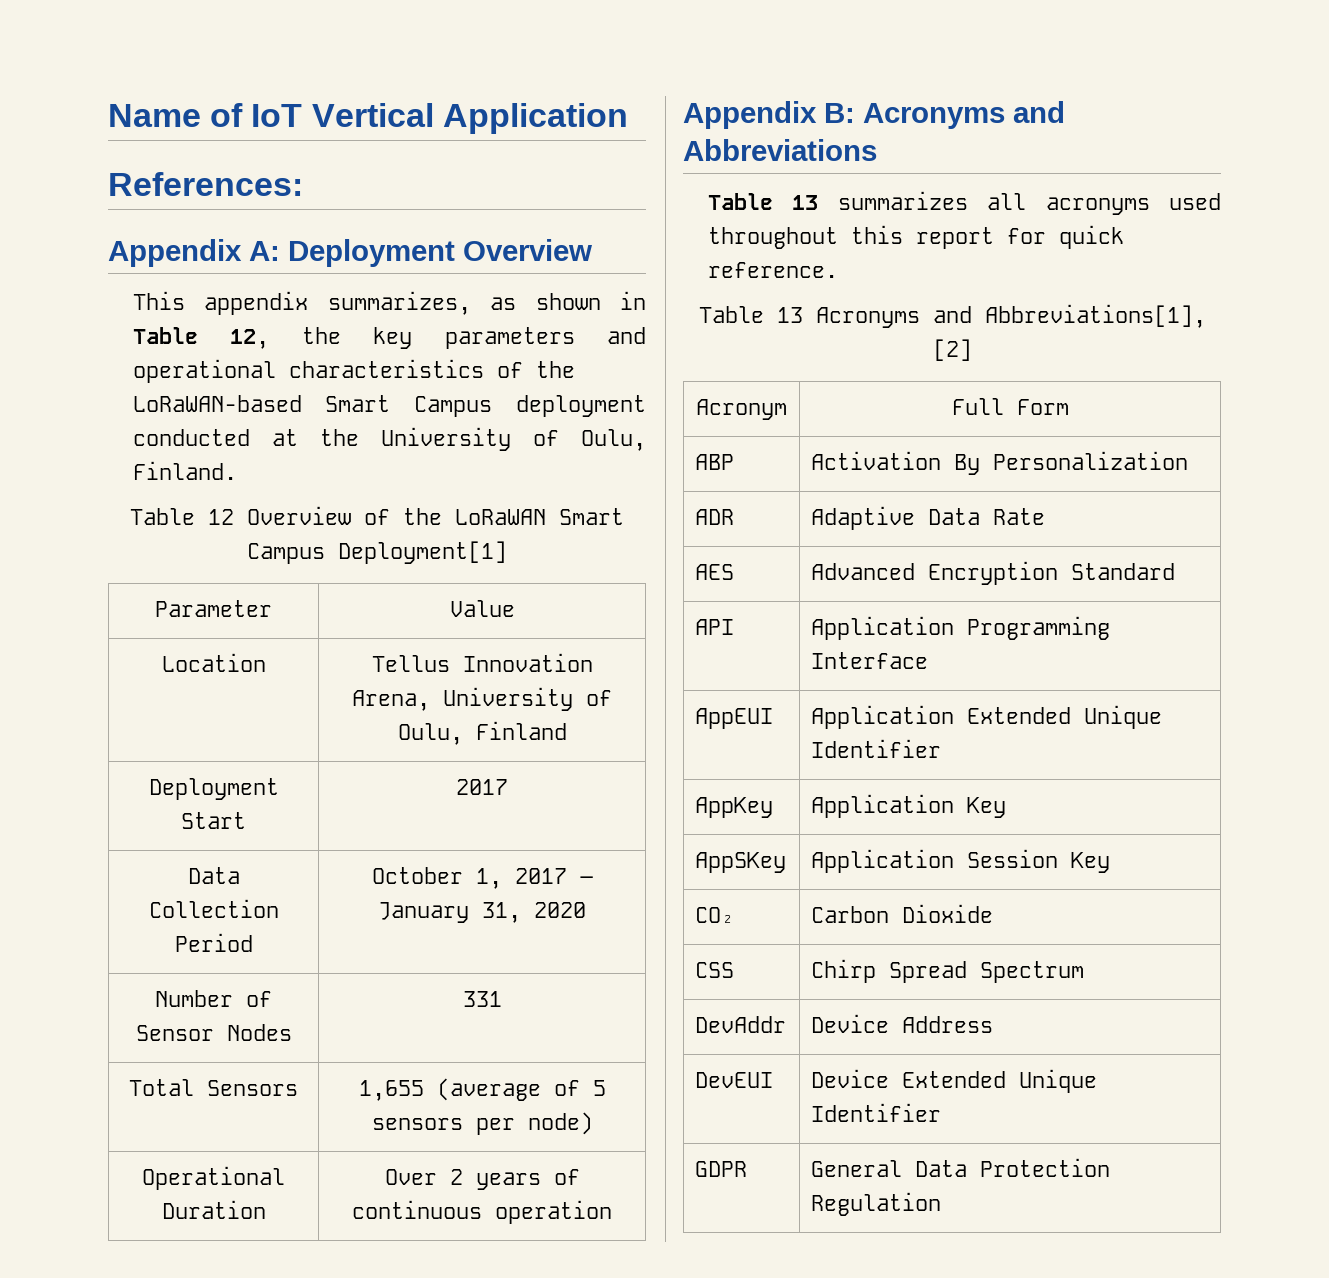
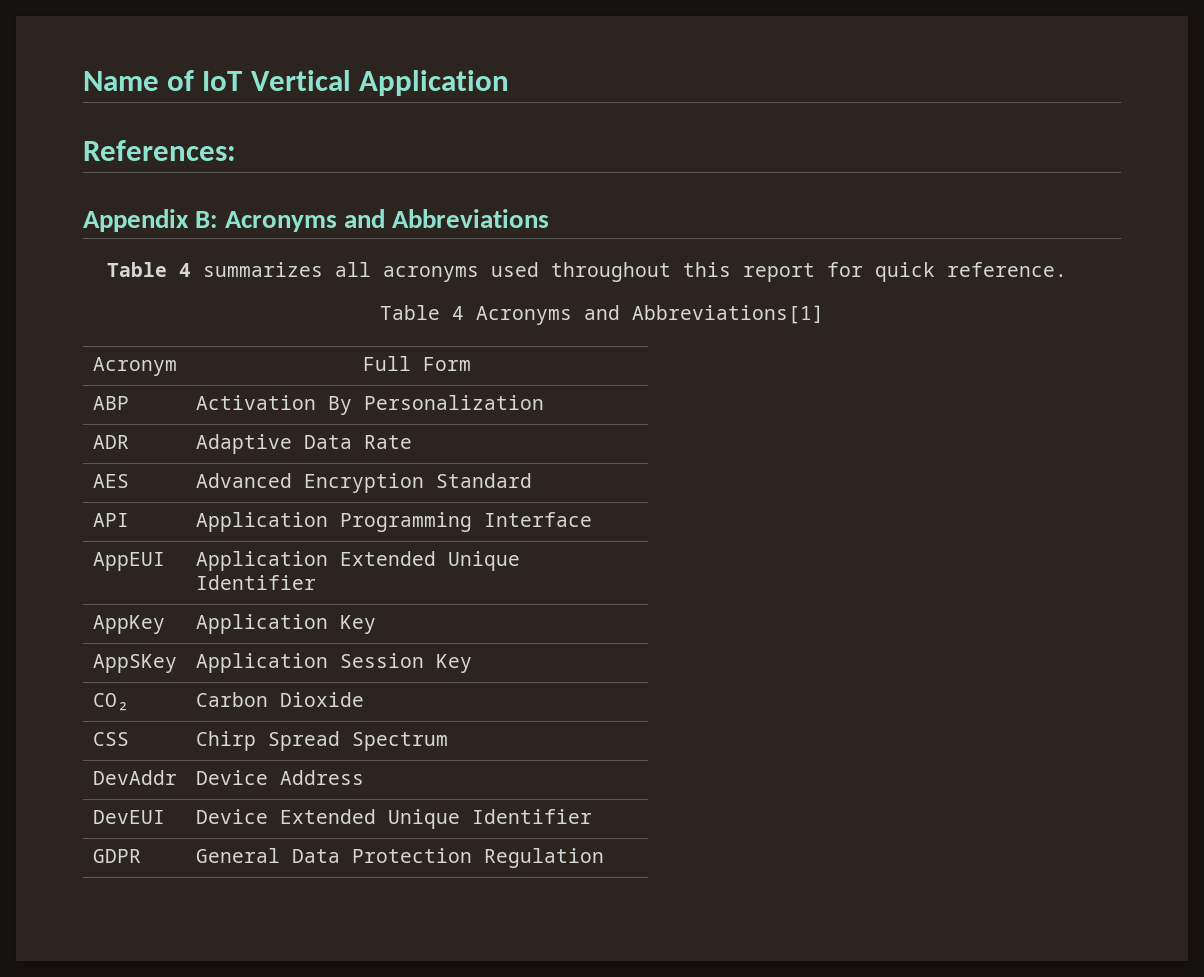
- Appendix A: Deployment Overview
- This appendix summarizes, as shown in Table 12, the key parameters and operational characteristics of the LoRaWAN-based Smart Campus deployment conducted at the University of Oulu, Finland.
- Table 12 Overview of the LoRaWAN Smart Campus Deployment[1]
- Parameter | Value
- Location | Tellus Innovation Arena, University of Oulu, Finland
- Deployment Start | 2017
- Data Collection Period | October 1, 2017 – January 31, 2020
- Number of Sensor Nodes | 331
- Total Sensors | 1,655 (average of 5 sensors per node)
- Operational Duration | Over 2 years of continuous operation
- Table 13 summarizes all acronyms used throughout this report for quick reference.
+ Table 4 summarizes all acronyms used throughout this report for quick reference.
- Table 13 Acronyms and Abbreviations[1], [2]
+ Table 4 Acronyms and Abbreviations[1]

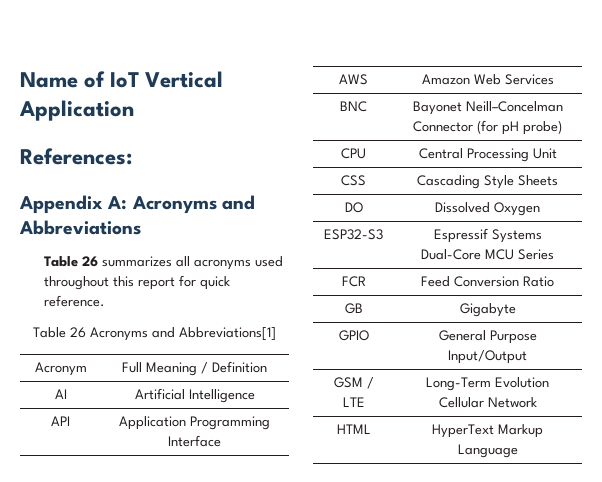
- Appendix B: Acronyms and Abbreviations
+ Appendix A: Acronyms and Abbreviations
- Table 4 summarizes all acronyms used throughout this report for quick reference.
+ Table 26 summarizes all acronyms used throughout this report for quick reference.
- Table 4 Acronyms and Abbreviations[1]
+ Table 26 Acronyms and Abbreviations[1]
- Acronym | Full Form
- ABP | Activation By Personalization
- ADR | Adaptive Data Rate
- AES | Advanced Encryption Standard
+ Acronym | Full Meaning / Definition
+ AI | Artificial Intelligence
  API | Application Programming Interface
- AppEUI | Application Extended Unique Identifier
- AppKey | Application Key
- AppSKey | Application Session Key
- CO₂ | Carbon Dioxide
- CSS | Chirp Spread Spectrum
- DevAddr | Device Address
- DevEUI | Device Extended Unique Identifier
- GDPR | General Data Protection Regulation
+ AWS | Amazon Web Services
+ BNC | Bayonet Neill–Concelman Connector (for pH probe)
+ CPU | Central Processing Unit
+ CSS | Cascading Style Sheets
+ DO | Dissolved Oxygen
+ ESP32-S3 | Espressif Systems Dual-Core MCU Series
+ FCR | Feed Conversion Ratio
+ GB | Gigabyte
+ GPIO | General Purpose Input/Output
+ GSM / LTE | Long-Term Evolution Cellular Network
+ HTML | HyperText Markup Language

